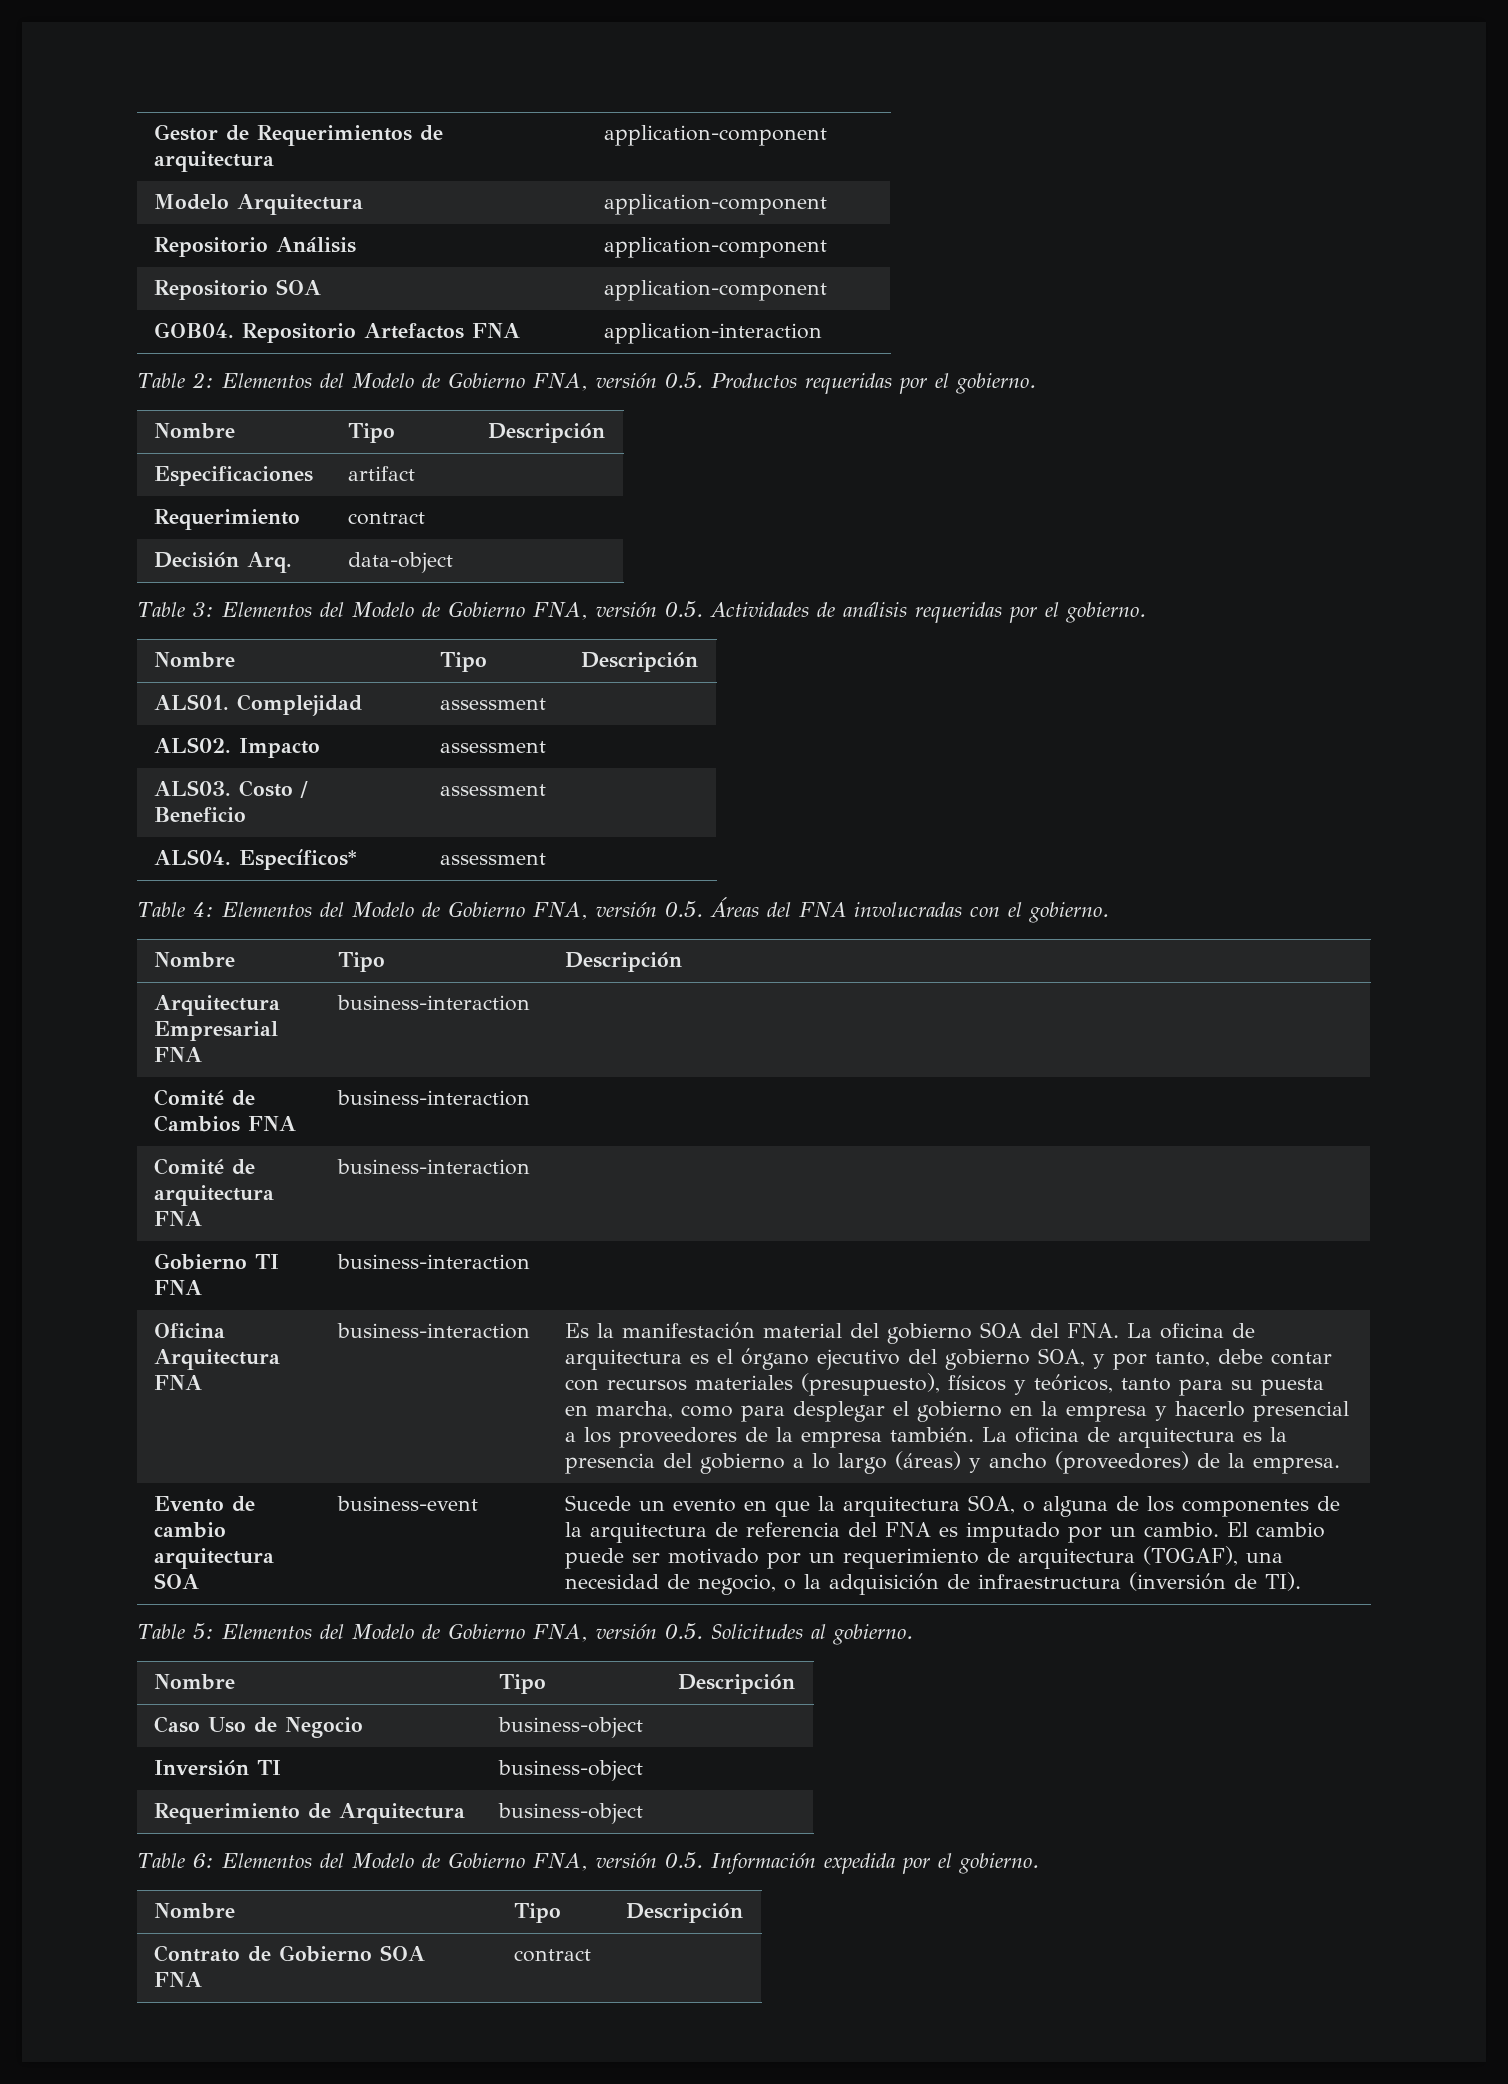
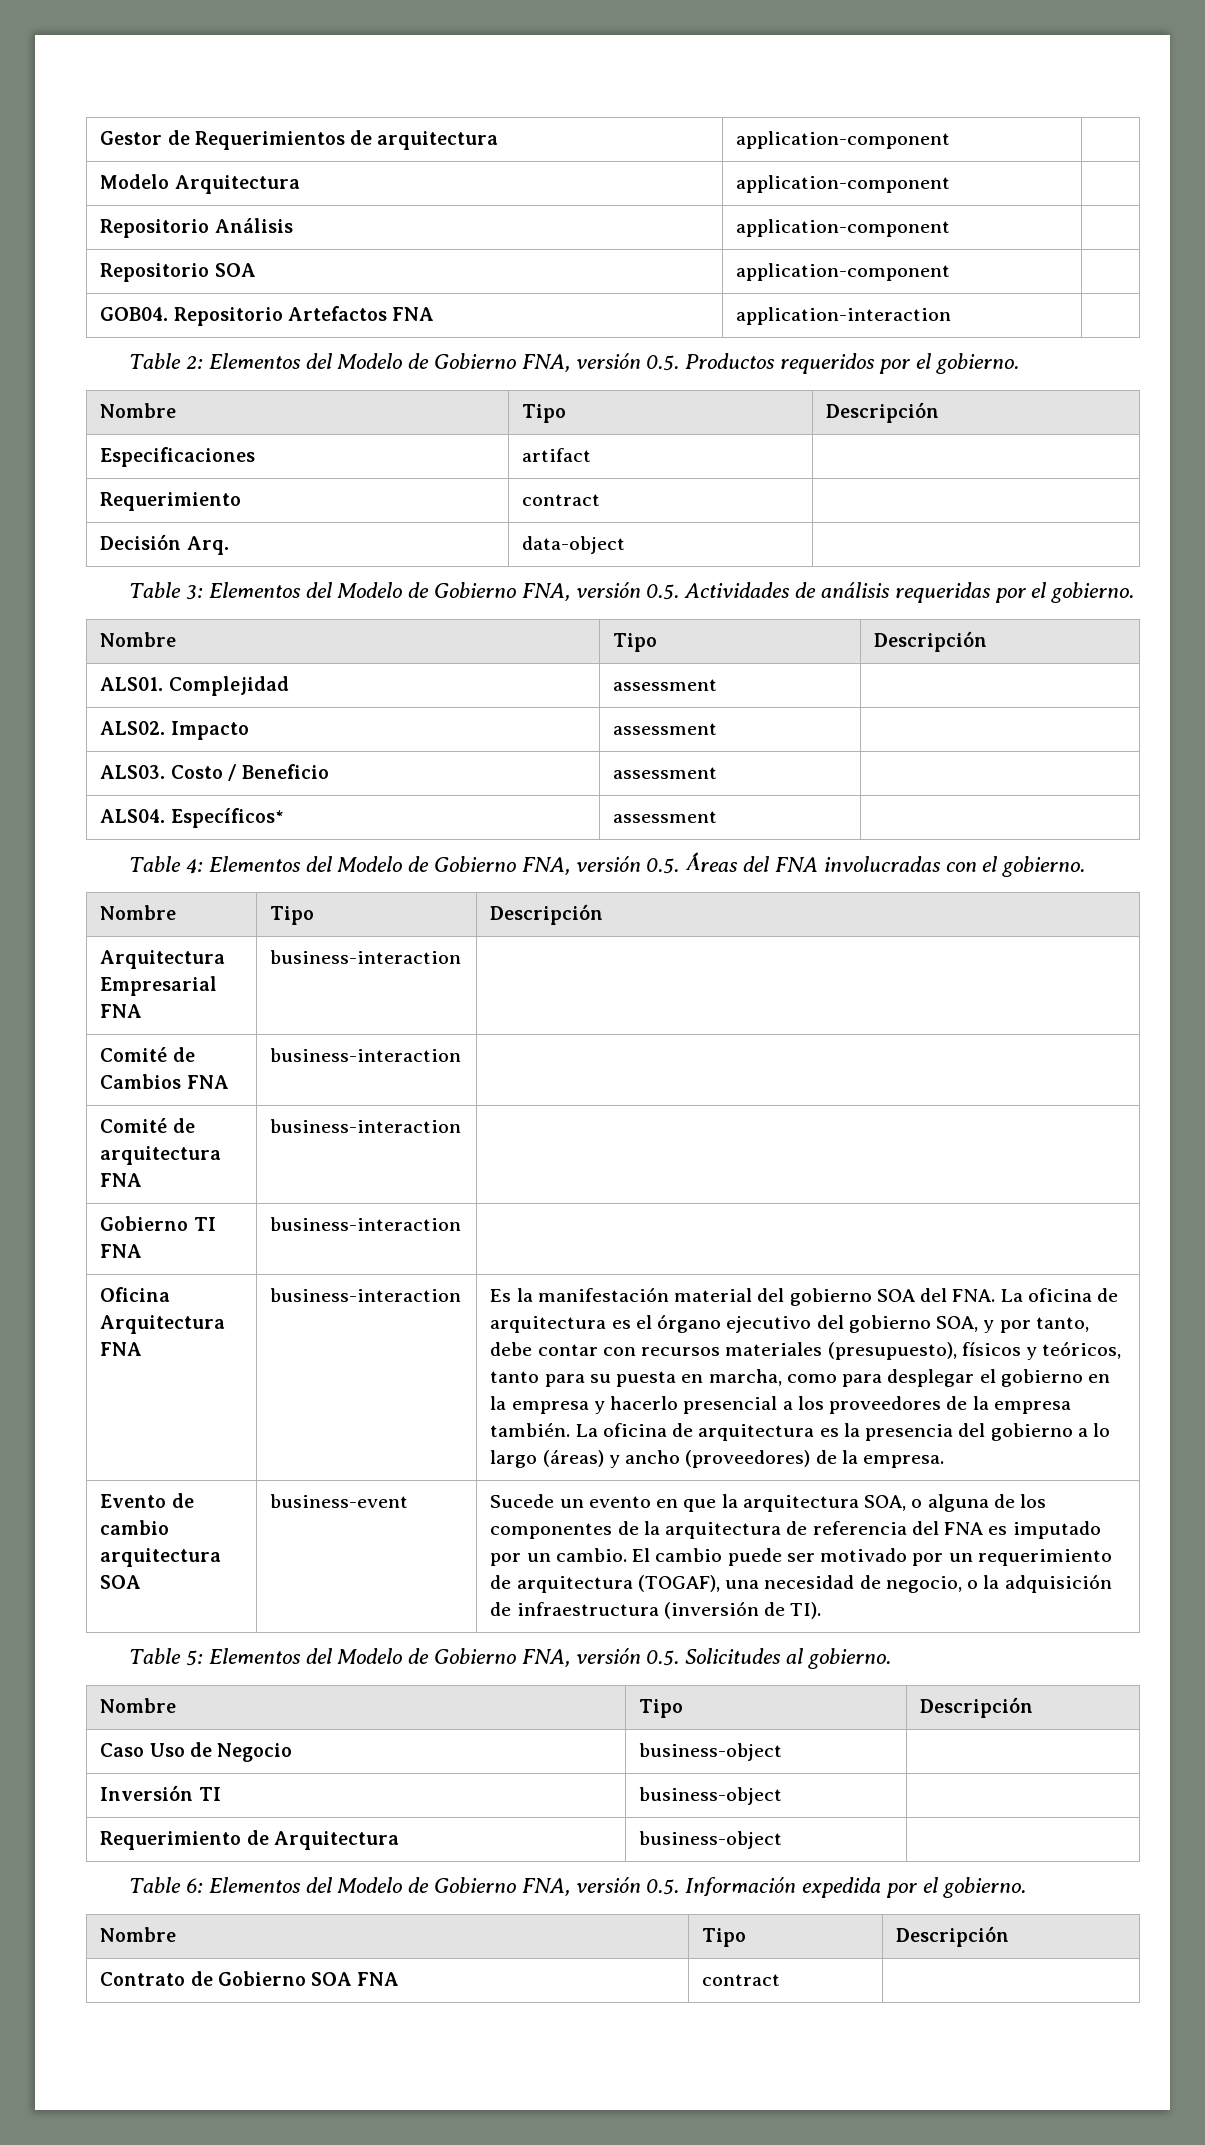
- Table 2: Elementos del Modelo de Gobierno FNA, versión 0.5. Productos requeridas por el gobierno.
+ Table 2: Elementos del Modelo de Gobierno FNA, versión 0.5. Productos requeridos por el gobierno.

